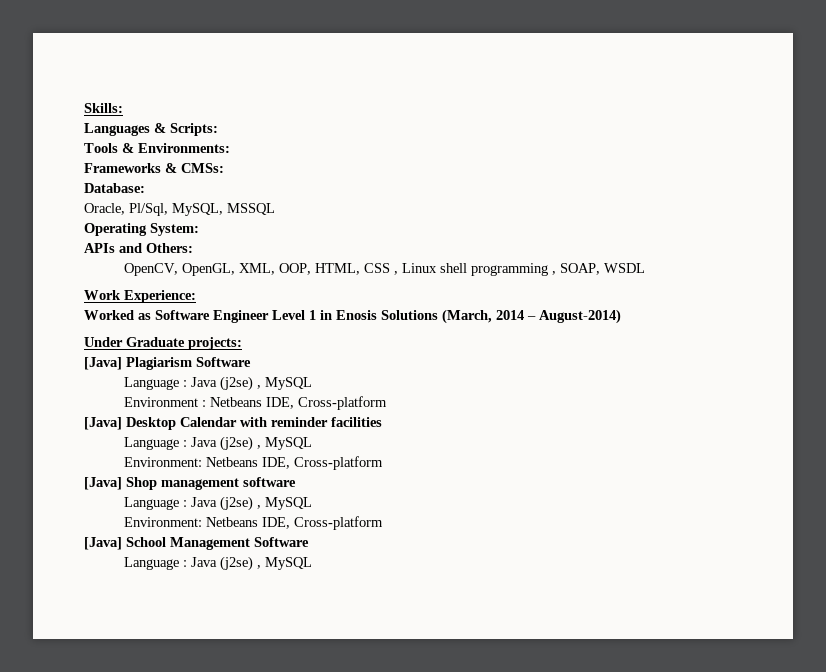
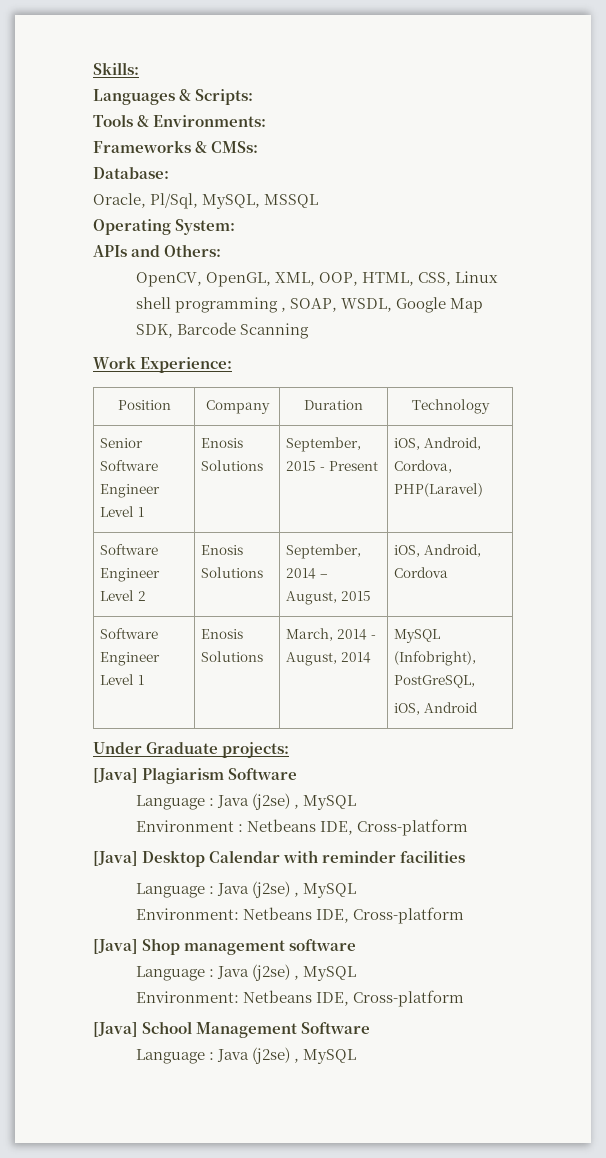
- OpenCV, OpenGL, XML, OOP, HTML, CSS , Linux shell programming , SOAP, WSDL
+ OpenCV, OpenGL, XML, OOP, HTML, CSS, Linux shell programming , SOAP, WSDL, Google Map SDK, Barcode Scanning
  Work Experience:
- Worked as Software Engineer Level 1 in Enosis Solutions (March, 2014 – August-2014)
+ Position | Company | Duration | Technology
+ Senior Software Engineer Level 1 | Enosis Solutions | September, 2015 - Present | iOS, Android, Cordova, PHP(Laravel)
+ Software Engineer Level 2 | Enosis Solutions | September, 2014 – August, 2015 | iOS, Android, Cordova
+ Software Engineer Level 1 | Enosis Solutions | March, 2014 - August, 2014 | MySQL (Infobright), PostGreSQL,
+ iOS, Android

